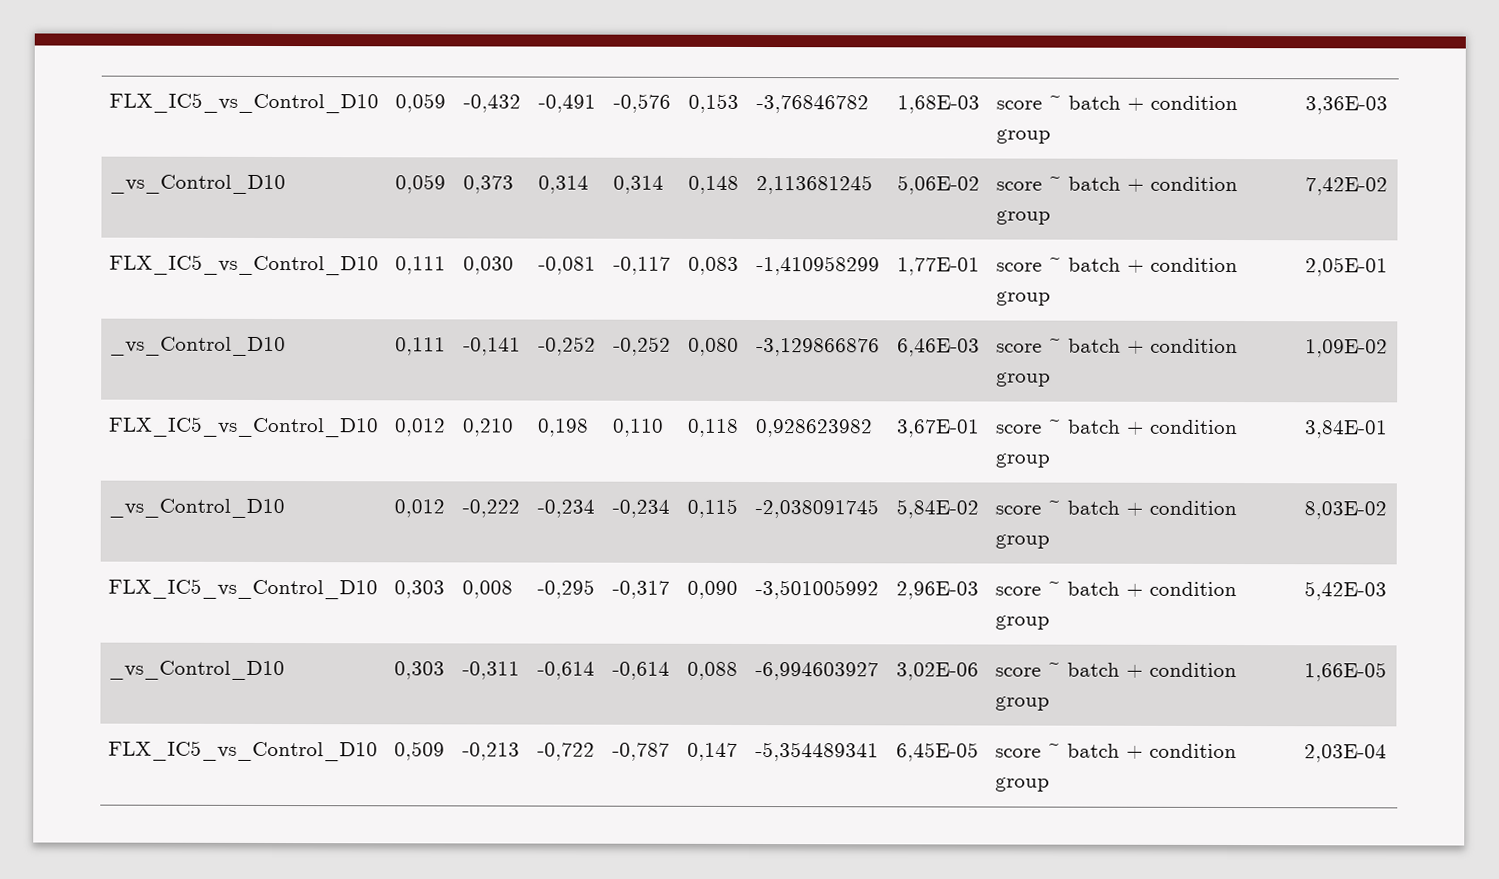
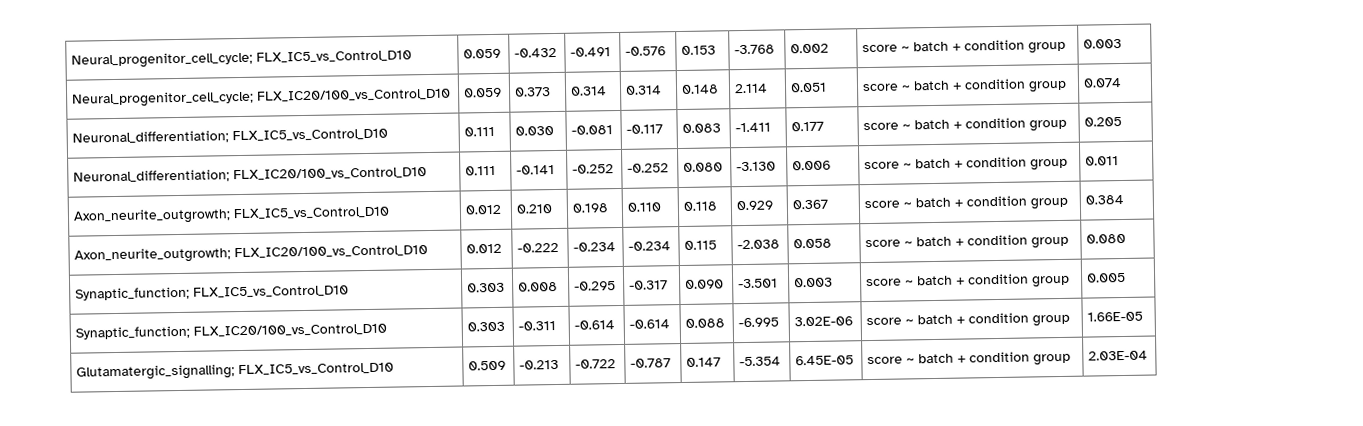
- FLX_IC5_vs_Control_D10 | 0,059 | -0,432 | -0,491 | -0,576 | 0,153 | -3,76846782 | 1,68E-03 | score ~ batch + condition group | 3,36E-03
- _vs_Control_D10 | 0,059 | 0,373 | 0,314 | 0,314 | 0,148 | 2,113681245 | 5,06E-02 | score ~ batch + condition group | 7,42E-02
- FLX_IC5_vs_Control_D10 | 0,111 | 0,030 | -0,081 | -0,117 | 0,083 | -1,410958299 | 1,77E-01 | score ~ batch + condition group | 2,05E-01
- _vs_Control_D10 | 0,111 | -0,141 | -0,252 | -0,252 | 0,080 | -3,129866876 | 6,46E-03 | score ~ batch + condition group | 1,09E-02
- FLX_IC5_vs_Control_D10 | 0,012 | 0,210 | 0,198 | 0,110 | 0,118 | 0,928623982 | 3,67E-01 | score ~ batch + condition group | 3,84E-01
- _vs_Control_D10 | 0,012 | -0,222 | -0,234 | -0,234 | 0,115 | -2,038091745 | 5,84E-02 | score ~ batch + condition group | 8,03E-02
- FLX_IC5_vs_Control_D10 | 0,303 | 0,008 | -0,295 | -0,317 | 0,090 | -3,501005992 | 2,96E-03 | score ~ batch + condition group | 5,42E-03
- _vs_Control_D10 | 0,303 | -0,311 | -0,614 | -0,614 | 0,088 | -6,994603927 | 3,02E-06 | score ~ batch + condition group | 1,66E-05
- FLX_IC5_vs_Control_D10 | 0,509 | -0,213 | -0,722 | -0,787 | 0,147 | -5,354489341 | 6,45E-05 | score ~ batch + condition group | 2,03E-04
+ Neural_progenitor_cell_cycle; FLX_IC5_vs_Control_D10 | 0.059 | -0.432 | -0.491 | -0.576 | 0.153 | -3.768 | 0.002 | score ~ batch + condition group | 0.003
+ Neural_progenitor_cell_cycle; FLX_IC20/100_vs_Control_D10 | 0.059 | 0.373 | 0.314 | 0.314 | 0.148 | 2.114 | 0.051 | score ~ batch + condition group | 0.074
+ Neuronal_differentiation; FLX_IC5_vs_Control_D10 | 0.111 | 0.030 | -0.081 | -0.117 | 0.083 | -1.411 | 0.177 | score ~ batch + condition group | 0.205
+ Neuronal_differentiation; FLX_IC20/100_vs_Control_D10 | 0.111 | -0.141 | -0.252 | -0.252 | 0.080 | -3.130 | 0.006 | score ~ batch + condition group | 0.011
+ Axon_neurite_outgrowth; FLX_IC5_vs_Control_D10 | 0.012 | 0.210 | 0.198 | 0.110 | 0.118 | 0.929 | 0.367 | score ~ batch + condition group | 0.384
+ Axon_neurite_outgrowth; FLX_IC20/100_vs_Control_D10 | 0.012 | -0.222 | -0.234 | -0.234 | 0.115 | -2.038 | 0.058 | score ~ batch + condition group | 0.080
+ Synaptic_function; FLX_IC5_vs_Control_D10 | 0.303 | 0.008 | -0.295 | -0.317 | 0.090 | -3.501 | 0.003 | score ~ batch + condition group | 0.005
+ Synaptic_function; FLX_IC20/100_vs_Control_D10 | 0.303 | -0.311 | -0.614 | -0.614 | 0.088 | -6.995 | 3.02E-06 | score ~ batch + condition group | 1.66E-05
+ Glutamatergic_signalling; FLX_IC5_vs_Control_D10 | 0.509 | -0.213 | -0.722 | -0.787 | 0.147 | -5.354 | 6.45E-05 | score ~ batch + condition group | 2.03E-04

